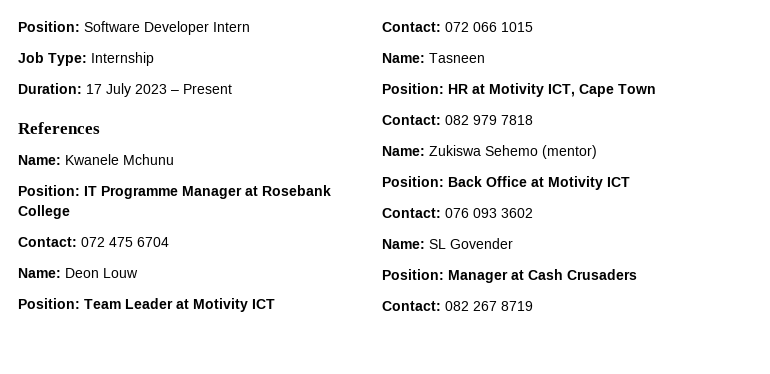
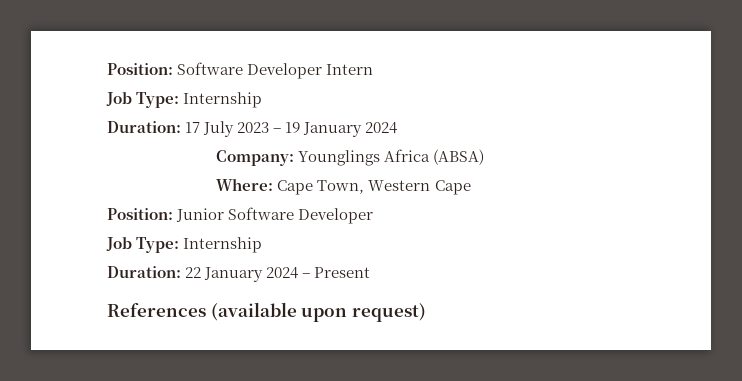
- Duration: 17 July 2023 – Present
- References
- Name: Kwanele Mchunu
- Position: IT Programme Manager at Rosebank College
- Contact: 072 475 6704
- Name: Deon Louw
- Position: Team Leader at Motivity ICT
- Contact: 072 066 1015
- Name: Tasneen
- Position: HR at Motivity ICT, Cape Town
- Contact: 082 979 7818
- Name: Zukiswa Sehemo (mentor)
- Position: Back Office at Motivity ICT
- Contact: 076 093 3602
- Name: SL Govender
- Position: Manager at Cash Crusaders
- Contact: 082 267 8719
+ Duration: 17 July 2023 – 19 January 2024
+ Company: Younglings Africa (ABSA)
+ Where: Cape Town, Western Cape
+ Position: Junior Software Developer
+ Job Type: Internship
+ Duration: 22 January 2024 – Present
+ References (available upon request)

